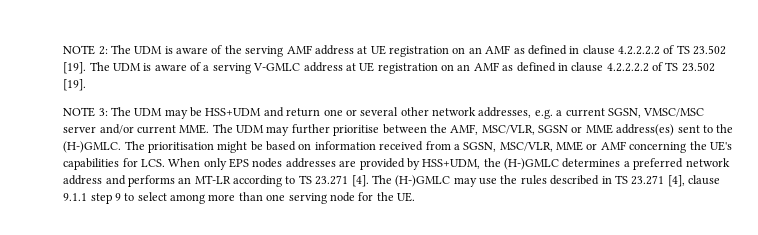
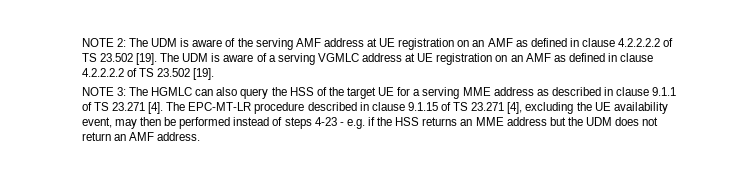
- The UDM is aware of a serving V-GMLC address at UE registration on an AMF as defined in clause 4.2.2.2.2 of TS 23.502 [19].
+ The UDM is aware of a serving VGMLC address at UE registration on an AMF as defined in clause 4.2.2.2.2 of TS 23.502 [19].
- NOTE 3: The UDM may be HSS+UDM and return one or several other network addresses, e.g. a current SGSN, VMSC/MSC server and/or current MME. The UDM may further prioritise between the AMF, MSC/VLR, SGSN or MME address(es) sent to the (H-)GMLC. The prioritisation might be based on information received from a SGSN, MSC/VLR, MME or AMF concerning the UE's capabilities for LCS. When only EPS nodes addresses are provided by HSS+UDM, the (H-)GMLC determines a preferred network address and performs an MT-LR according to TS 23.271 [4]. The (H-)GMLC may use the rules described in TS 23.271 [4], clause 9.1.1 step 9 to select among more than one serving node for the UE.
+ NOTE 3: The HGMLC can also query the HSS of the target UE for a serving MME address as described in clause 9.1.1 of TS 23.271 [4]. The EPC-MT-LR procedure described in clause 9.1.15 of TS 23.271 [4], excluding the UE availability event, may then be performed instead of steps 4-23 - e.g. if the HSS returns an MME address but the UDM does not return an AMF address.

